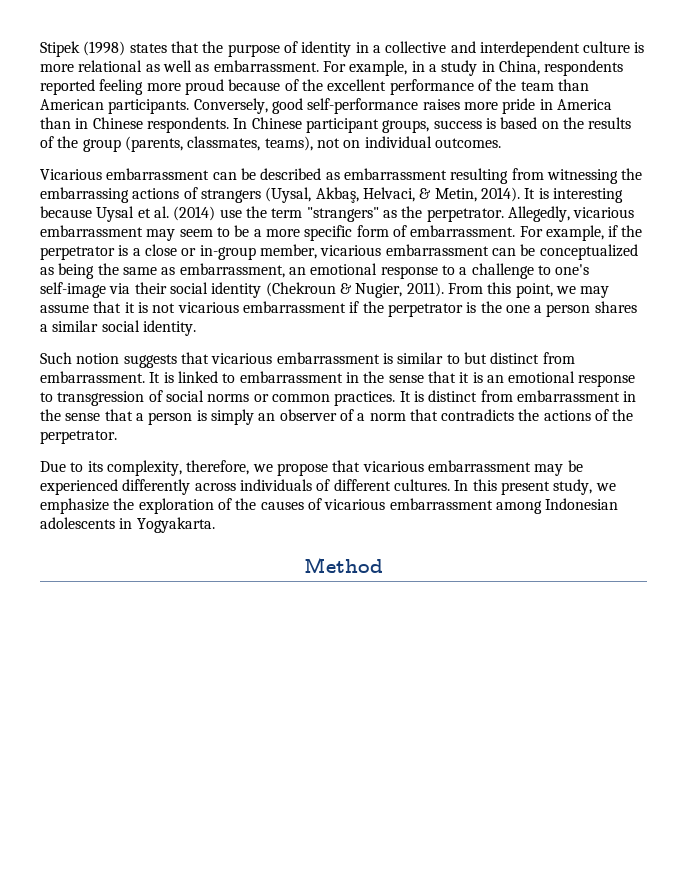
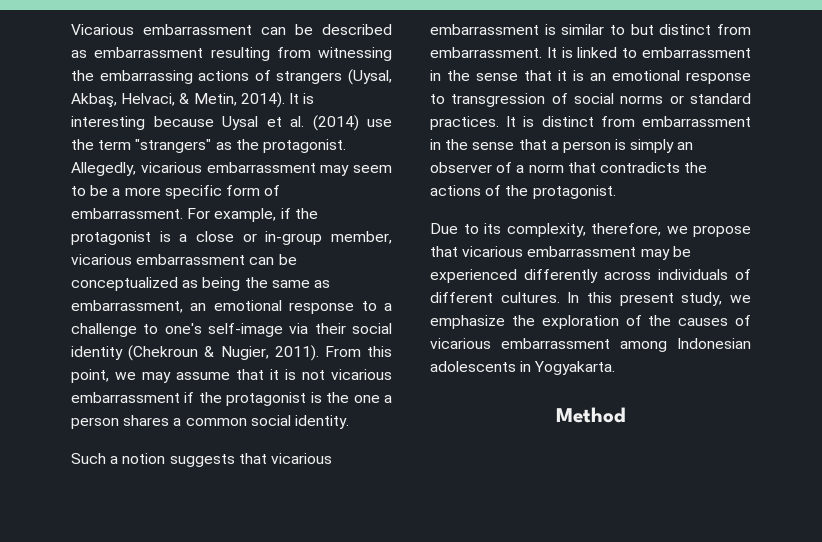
- Stipek (1998) states that the purpose of identity in a collective and interdependent culture is more relational as well as embarrassment. For example, in a study in China, respondents reported feeling more proud because of the excellent performance of the team than American participants. Conversely, good self-performance raises more pride in America than in Chinese respondents. In Chinese participant groups, success is based on the results of the group (parents, classmates, teams), not on individual outcomes.
- It is interesting because Uysal et al. (2014) use the term "strangers" as the perpetrator.
+ It is interesting because Uysal et al. (2014) use the term "strangers" as the protagonist.
- For example, if the perpetrator is a close or in-group member, vicarious embarrassment can be conceptualized as being the same as embarrassment, an emotional response to a challenge to one's self-image via their social identity (Chekroun & Nugier, 2011).
+ For example, if the protagonist is a close or in-group member, vicarious embarrassment can be conceptualized as being the same as embarrassment, an emotional response to a challenge to one's self-image via their social identity (Chekroun & Nugier, 2011).
- From this point, we may assume that it is not vicarious embarrassment if the perpetrator is the one a person shares a similar social identity.
+ From this point, we may assume that it is not vicarious embarrassment if the protagonist is the one a person shares a common social identity.
- Such notion suggests that vicarious embarrassment is similar to but distinct from embarrassment.
+ Such a notion suggests that vicarious embarrassment is similar to but distinct from embarrassment.
- It is linked to embarrassment in the sense that it is an emotional response to transgression of social norms or common practices.
+ It is linked to embarrassment in the sense that it is an emotional response to transgression of social norms or standard practices.
- It is distinct from embarrassment in the sense that a person is simply an observer of a norm that contradicts the actions of the perpetrator.
+ It is distinct from embarrassment in the sense that a person is simply an observer of a norm that contradicts the actions of the protagonist.

